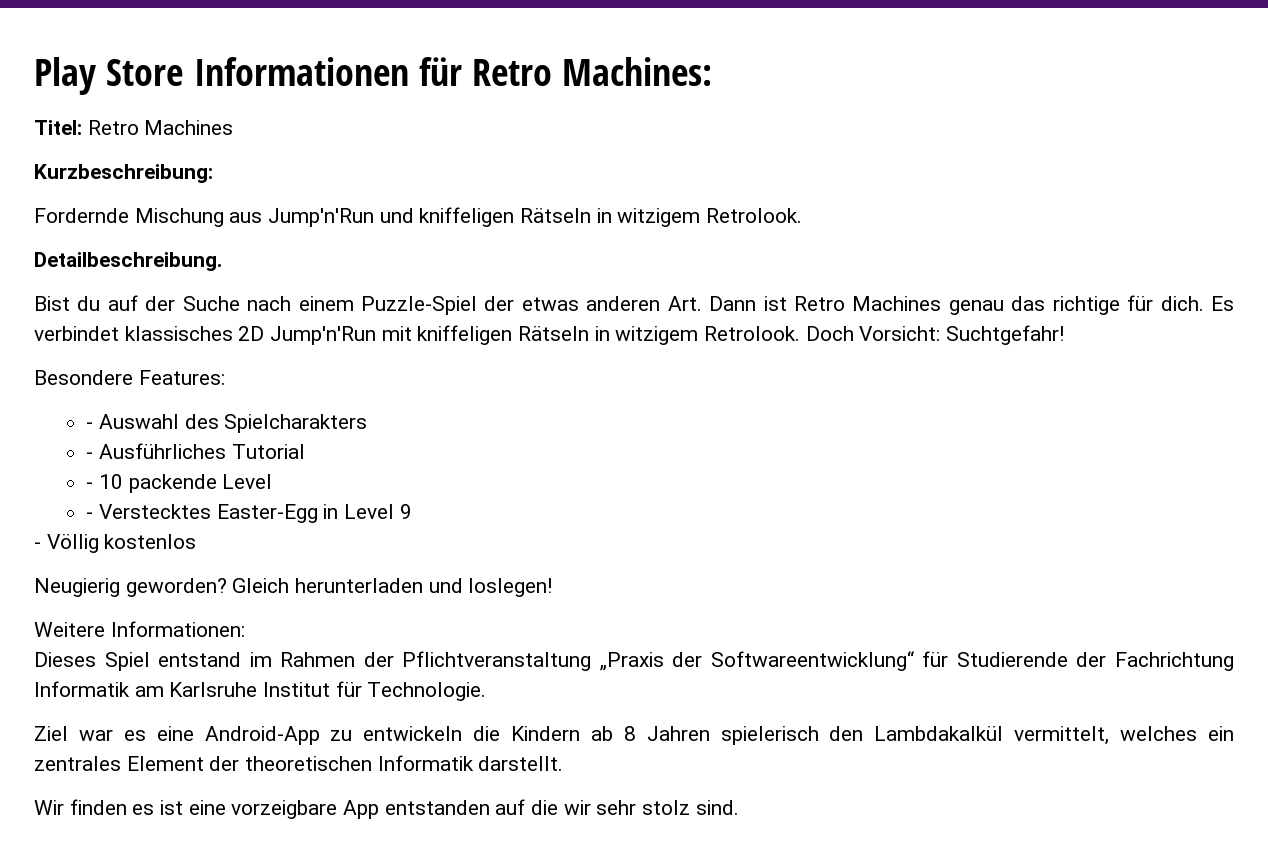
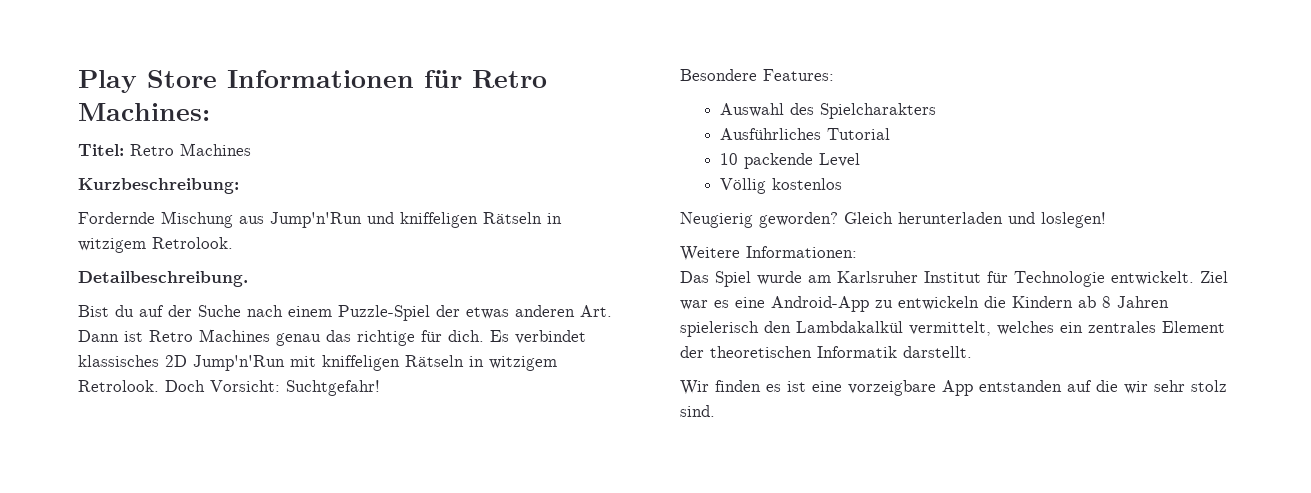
- - Auswahl des Spielcharakters
+ Auswahl des Spielcharakters
- - Ausführliches Tutorial
+ Ausführliches Tutorial
- - 10 packende Level
+ 10 packende Level
- - Verstecktes Easter-Egg in Level 9
- - Völlig kostenlos
+ Völlig kostenlos
- Dieses Spiel entstand im Rahmen der Pflichtveranstaltung „Praxis der Softwareentwicklung“ für Studierende der Fachrichtung Informatik am Karlsruhe Institut für Technologie.
- Ziel war es eine Android-App zu entwickeln die Kindern ab 8 Jahren spielerisch den Lambdakalkül vermittelt, welches ein zentrales Element der theoretischen Informatik darstellt.
+ Das Spiel wurde am Karlsruher Institut für Technologie entwickelt. Ziel war es eine Android-App zu entwickeln die Kindern ab 8 Jahren spielerisch den Lambdakalkül vermittelt, welches ein zentrales Element der theoretischen Informatik darstellt.

